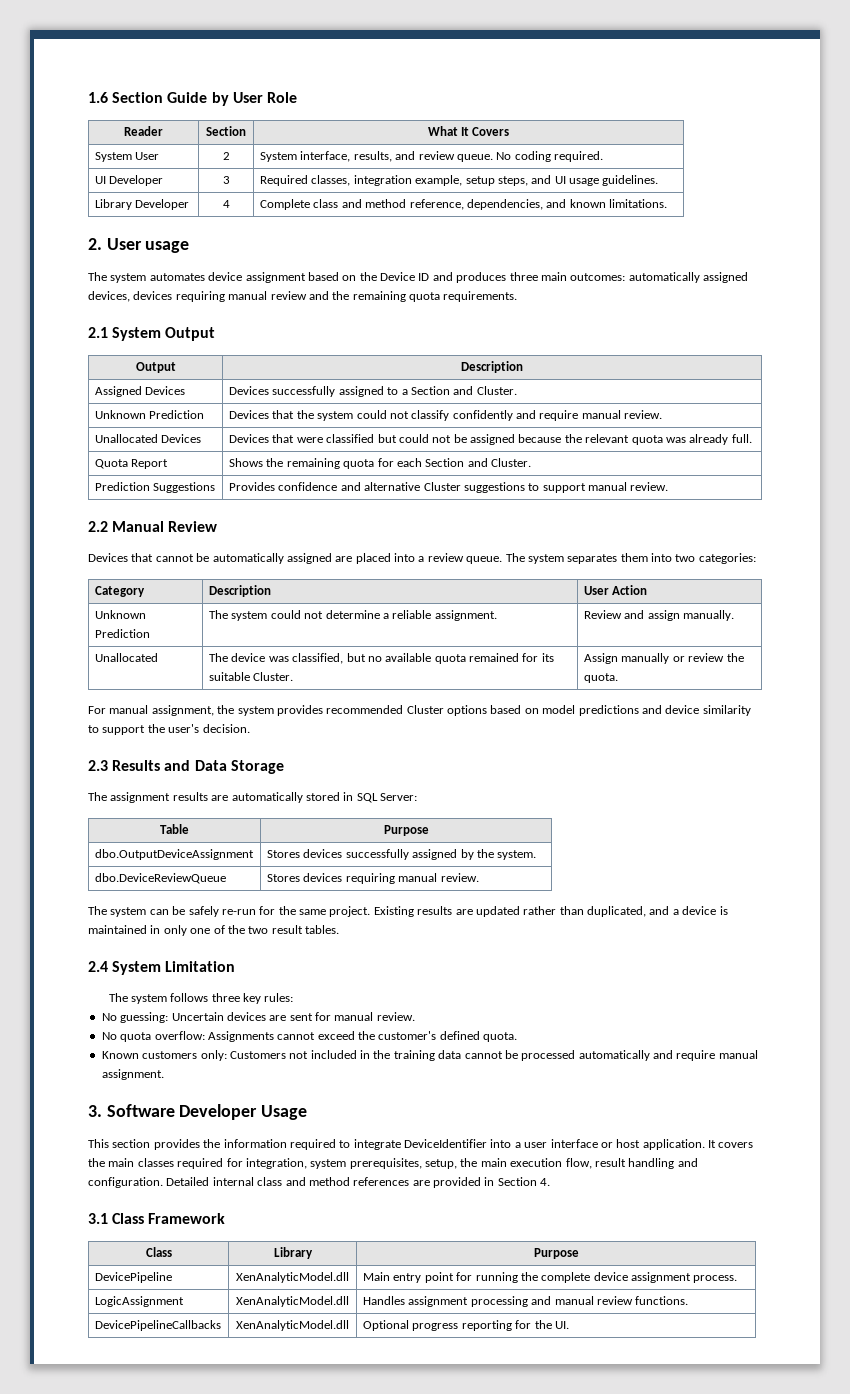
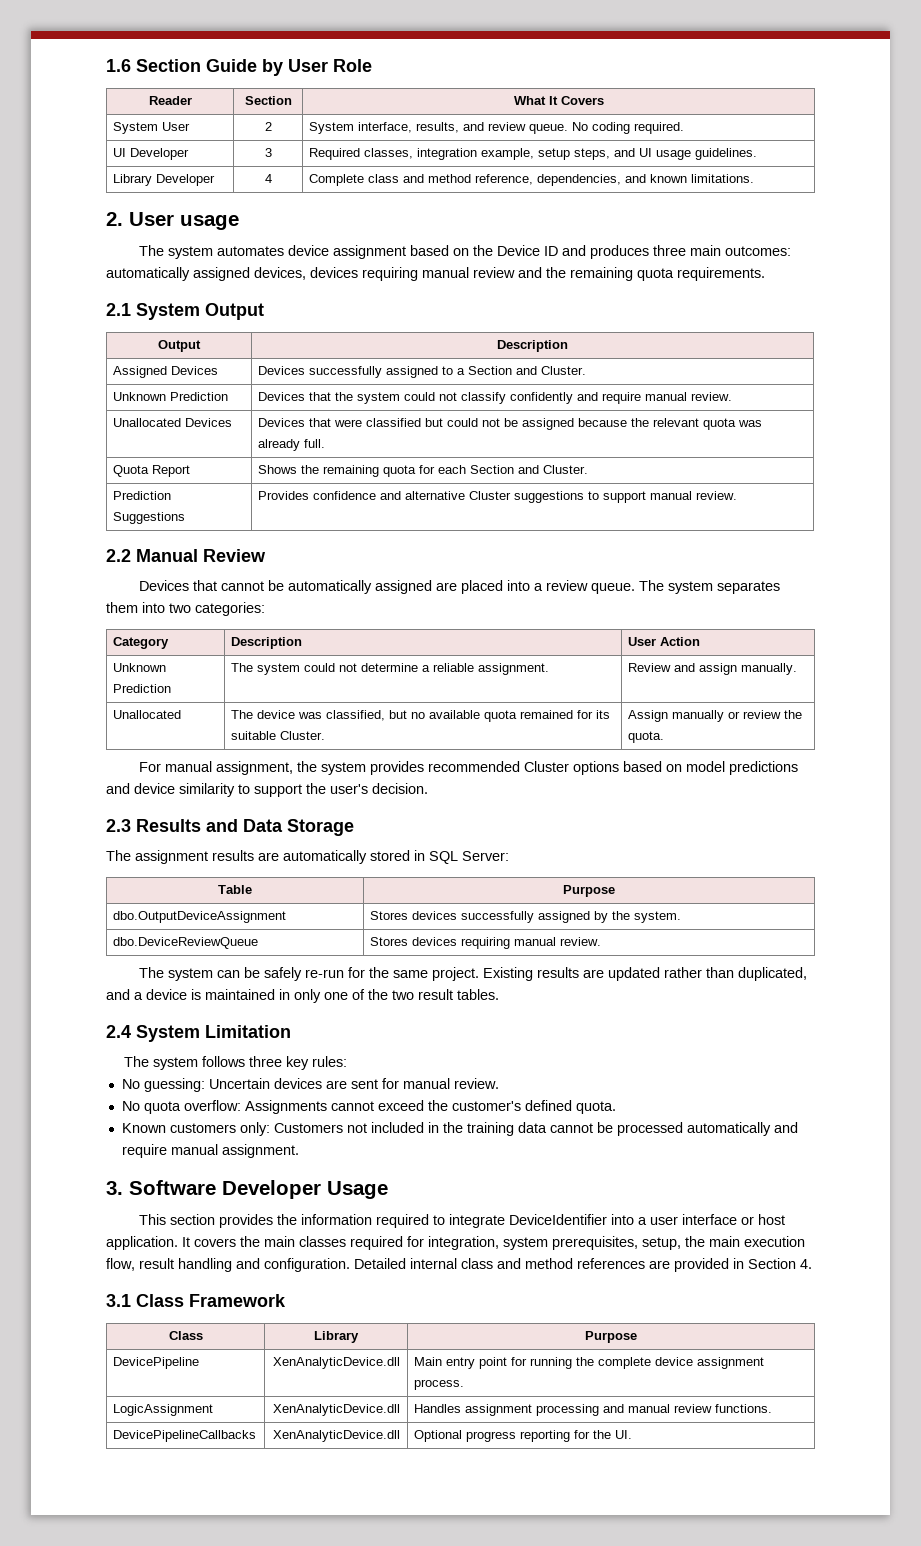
- DevicePipeline | XenAnalyticModel.dll | Main entry point for running the complete device assignment process.
+ DevicePipeline | XenAnalyticDevice.dll | Main entry point for running the complete device assignment process.
- LogicAssignment | XenAnalyticModel.dll | Handles assignment processing and manual review functions.
+ LogicAssignment | XenAnalyticDevice.dll | Handles assignment processing and manual review functions.
- DevicePipelineCallbacks | XenAnalyticModel.dll | Optional progress reporting for the UI.
+ DevicePipelineCallbacks | XenAnalyticDevice.dll | Optional progress reporting for the UI.

